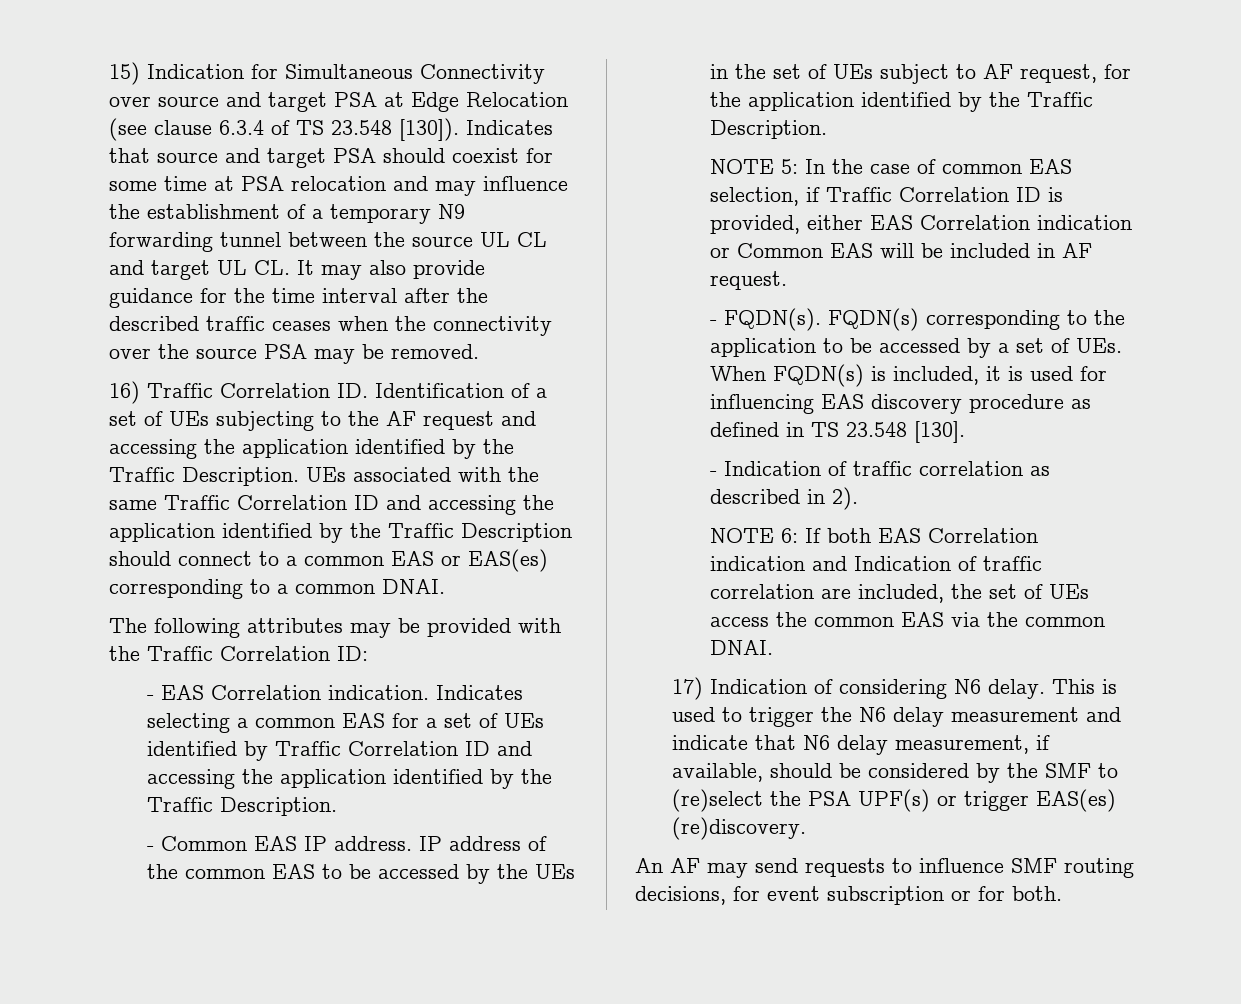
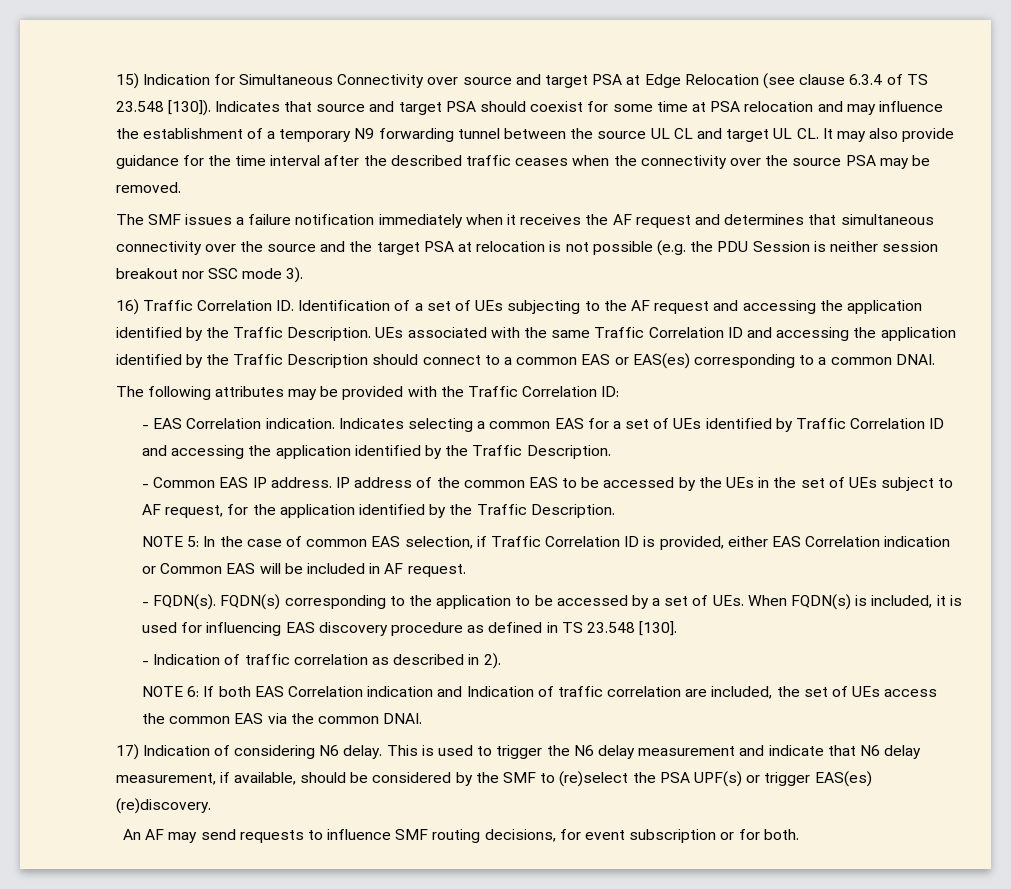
+ The SMF issues a failure notification immediately when it receives the AF request and determines that simultaneous connectivity over the source and the target PSA at relocation is not possible (e.g. the PDU Session is neither session breakout nor SSC mode 3).

